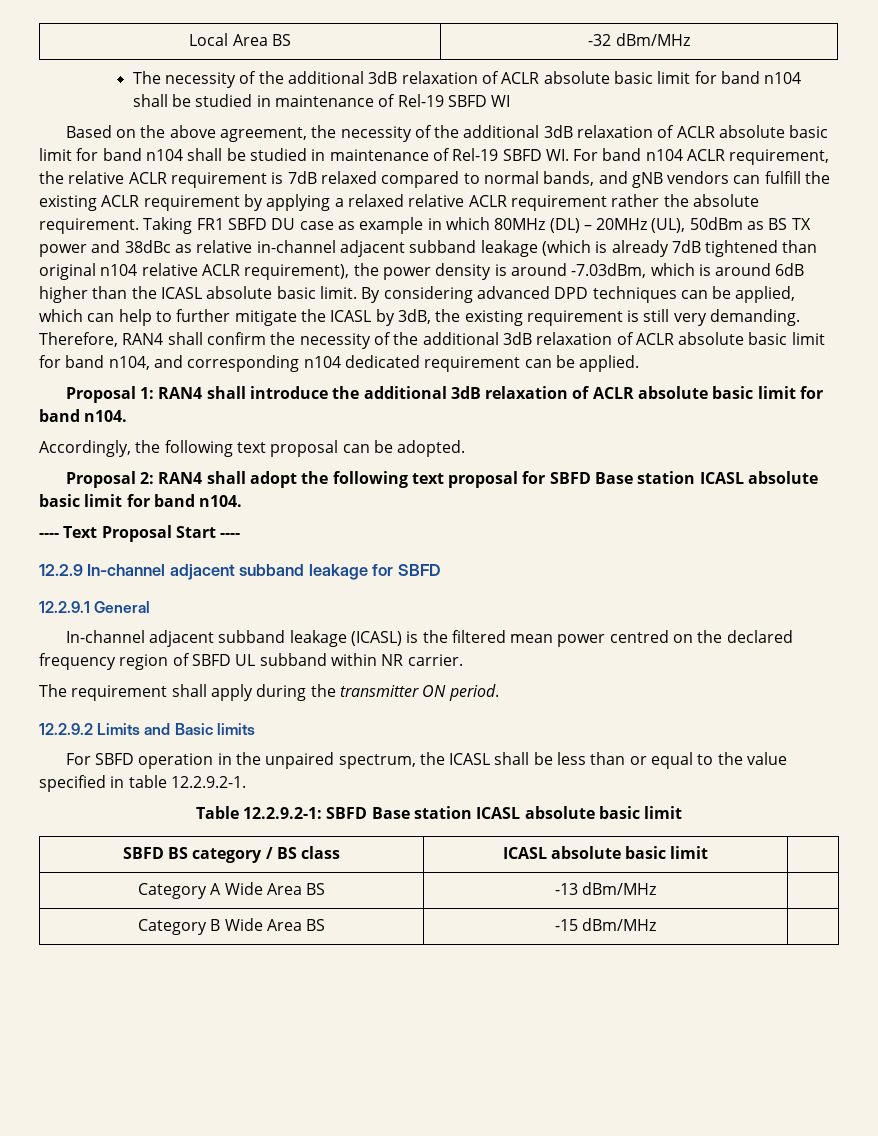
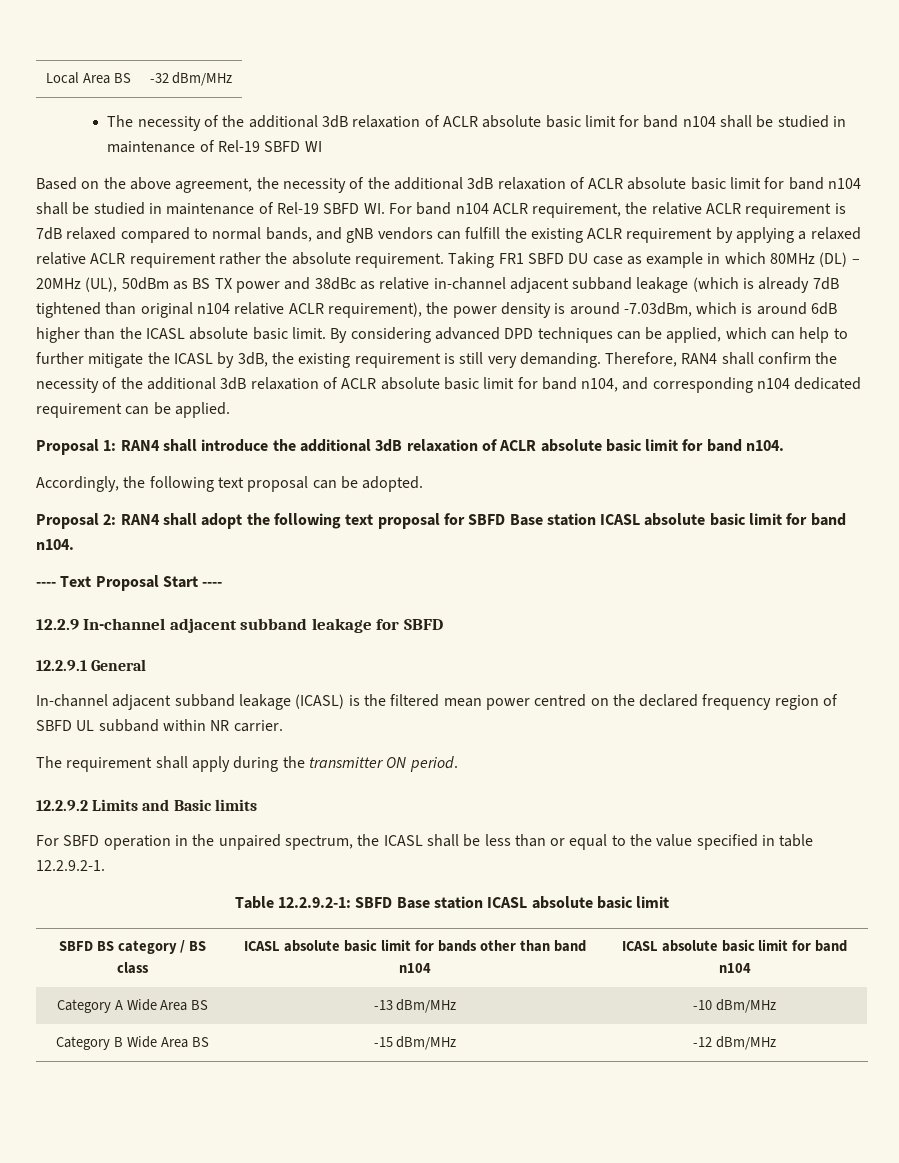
- SBFD BS category / BS class | ICASL absolute basic limit |
+ SBFD BS category / BS class | ICASL absolute basic limit for bands other than band n104 | ICASL absolute basic limit for band n104
- Category A Wide Area BS | -13 dBm/MHz |
+ Category A Wide Area BS | -13 dBm/MHz | -10 dBm/MHz
- Category B Wide Area BS | -15 dBm/MHz |
+ Category B Wide Area BS | -15 dBm/MHz | -12 dBm/MHz

